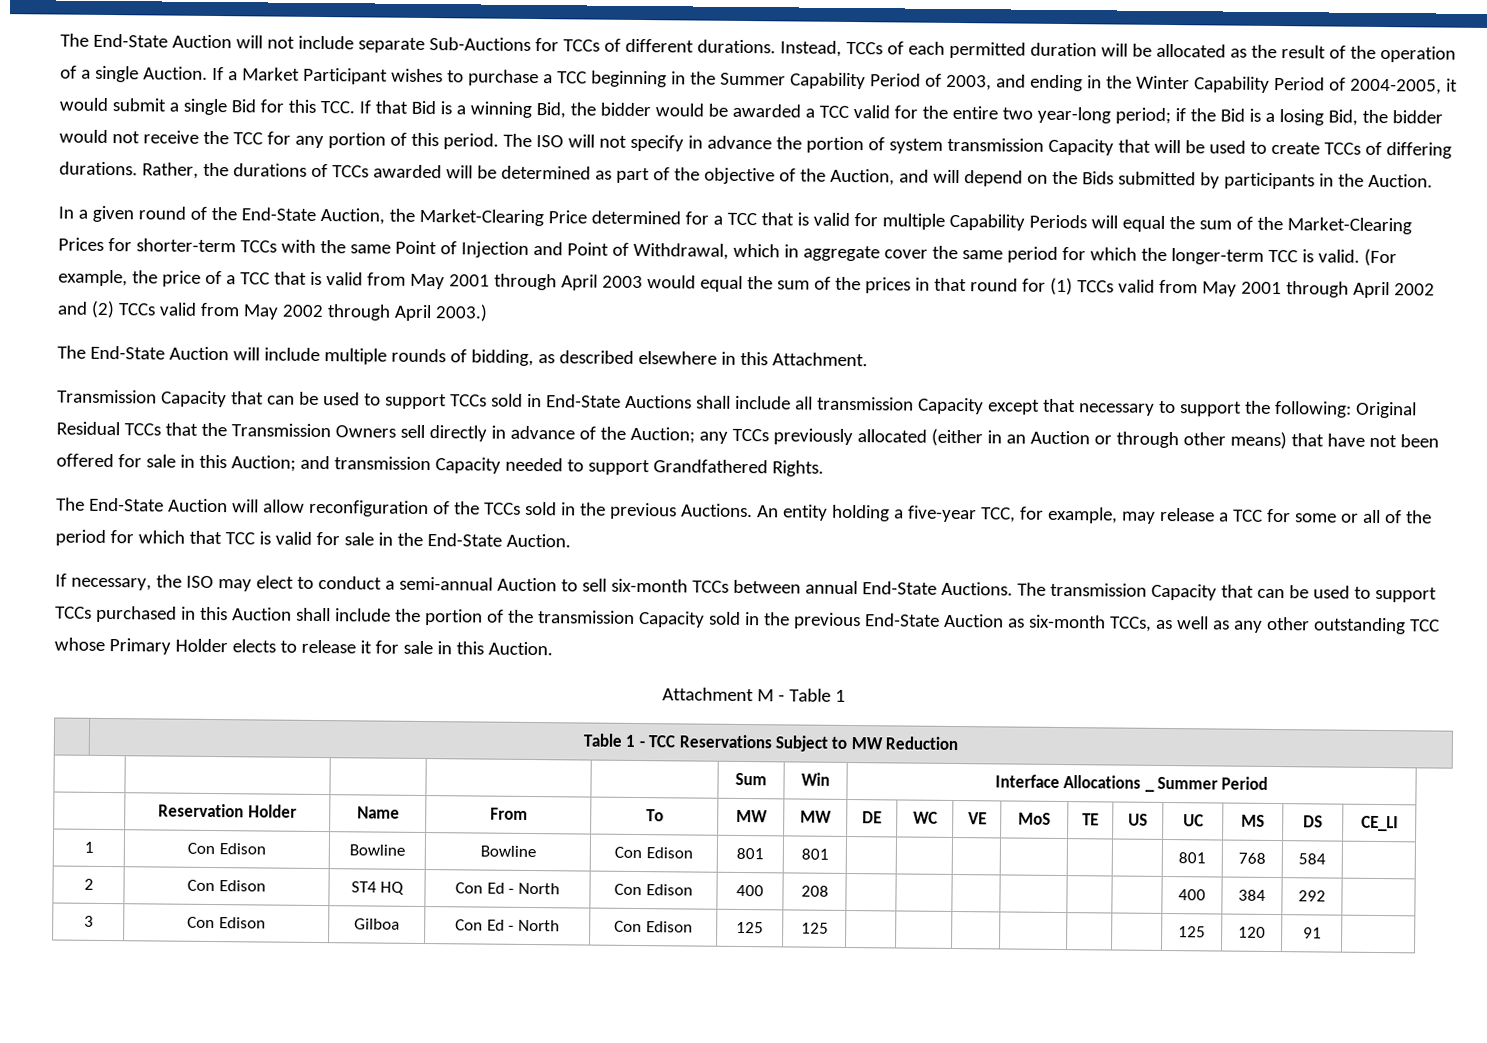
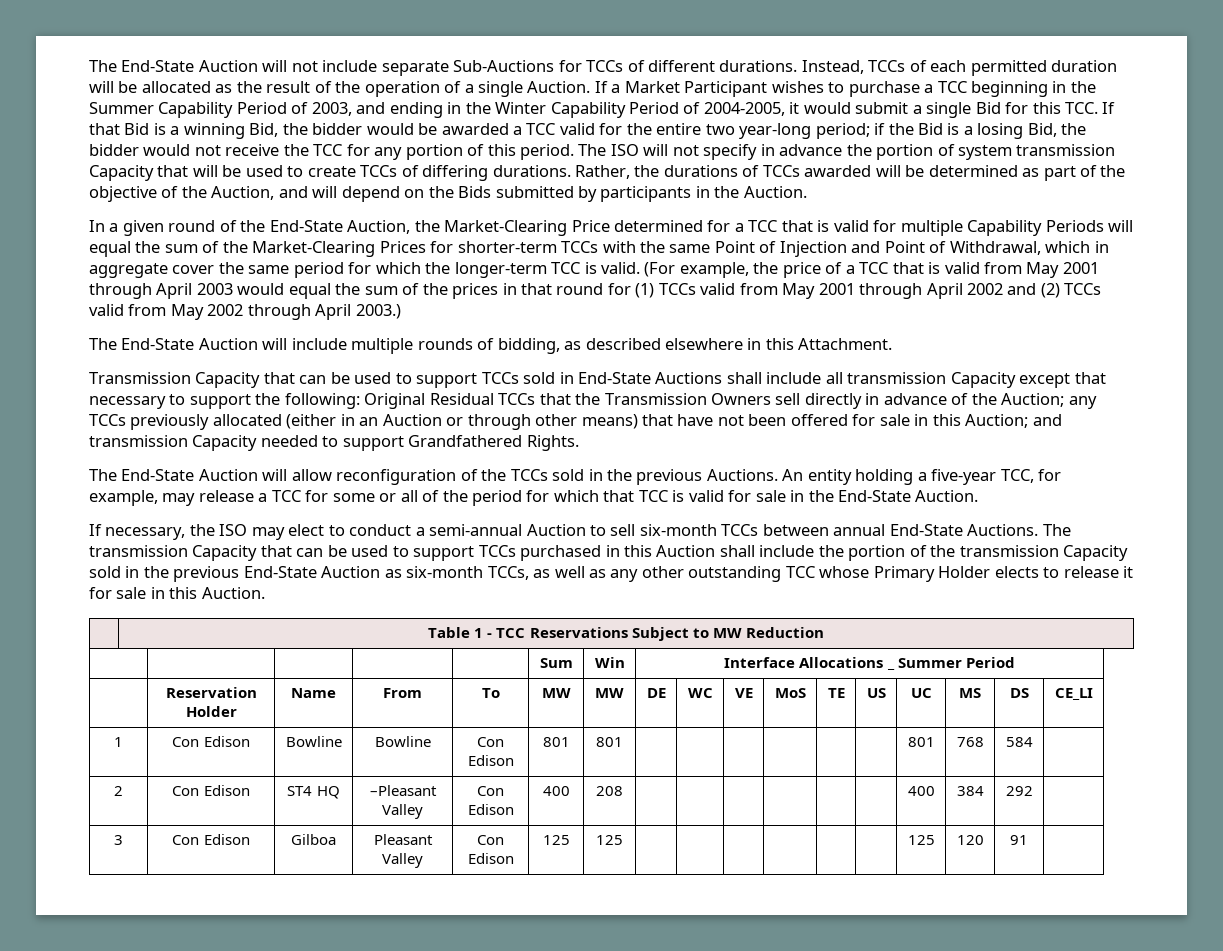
- Attachment M - Table 1
- 2 | Con Edison | ST4 HQ | Con Ed - North | Con Edison | 400 | 208 | | | | | | | 400 | 384 | 292 |
+ 2 | Con Edison | ST4 HQ | –Pleasant Valley | Con Edison | 400 | 208 | | | | | | | 400 | 384 | 292 |
- 3 | Con Edison | Gilboa | Con Ed - North | Con Edison | 125 | 125 | | | | | | | 125 | 120 | 91 |
+ 3 | Con Edison | Gilboa | Pleasant Valley | Con Edison | 125 | 125 | | | | | | | 125 | 120 | 91 |

